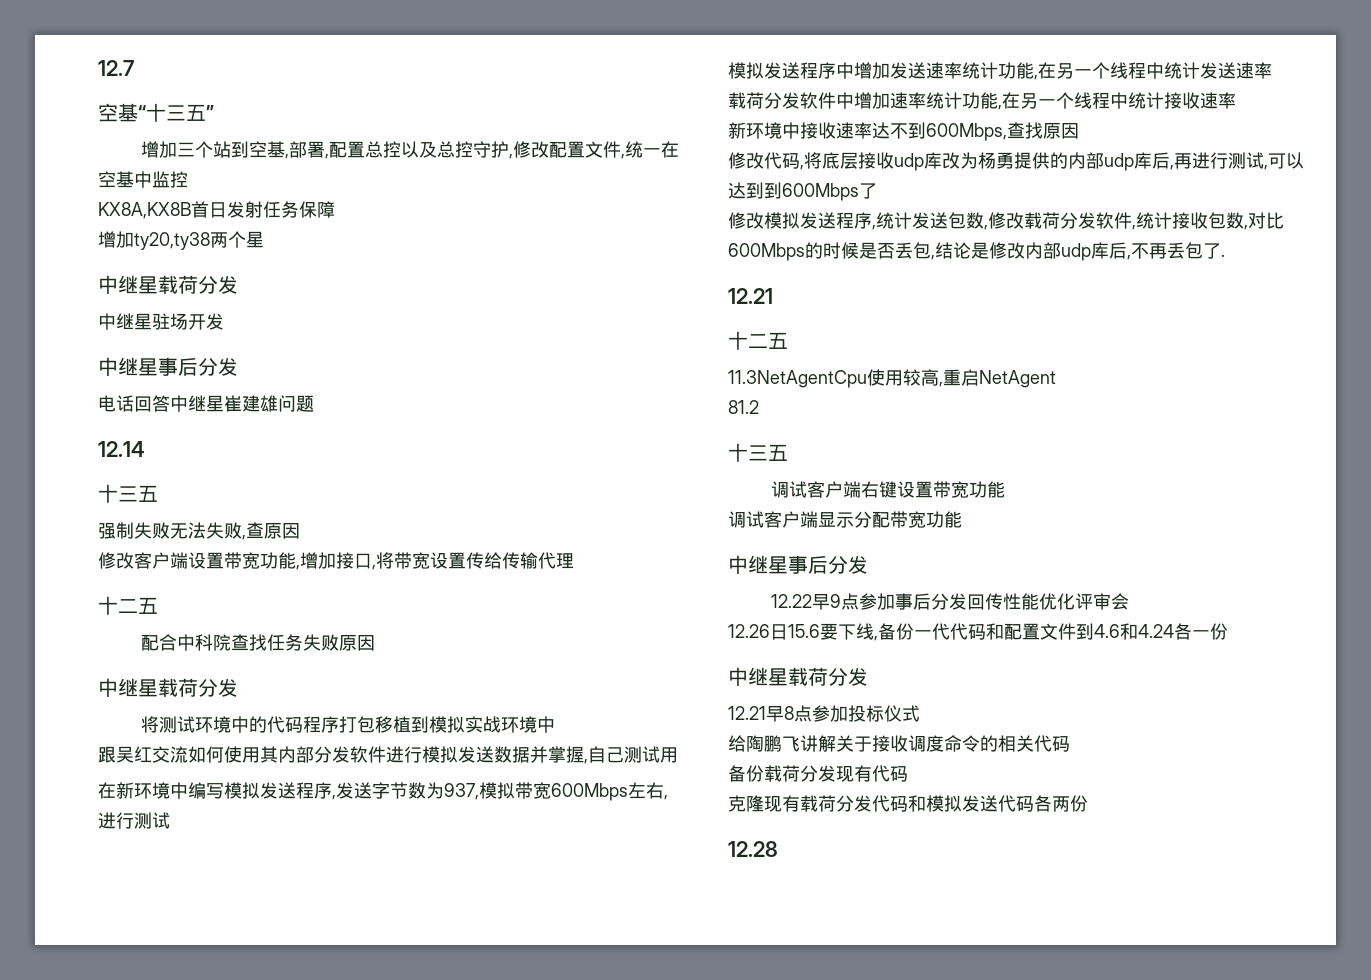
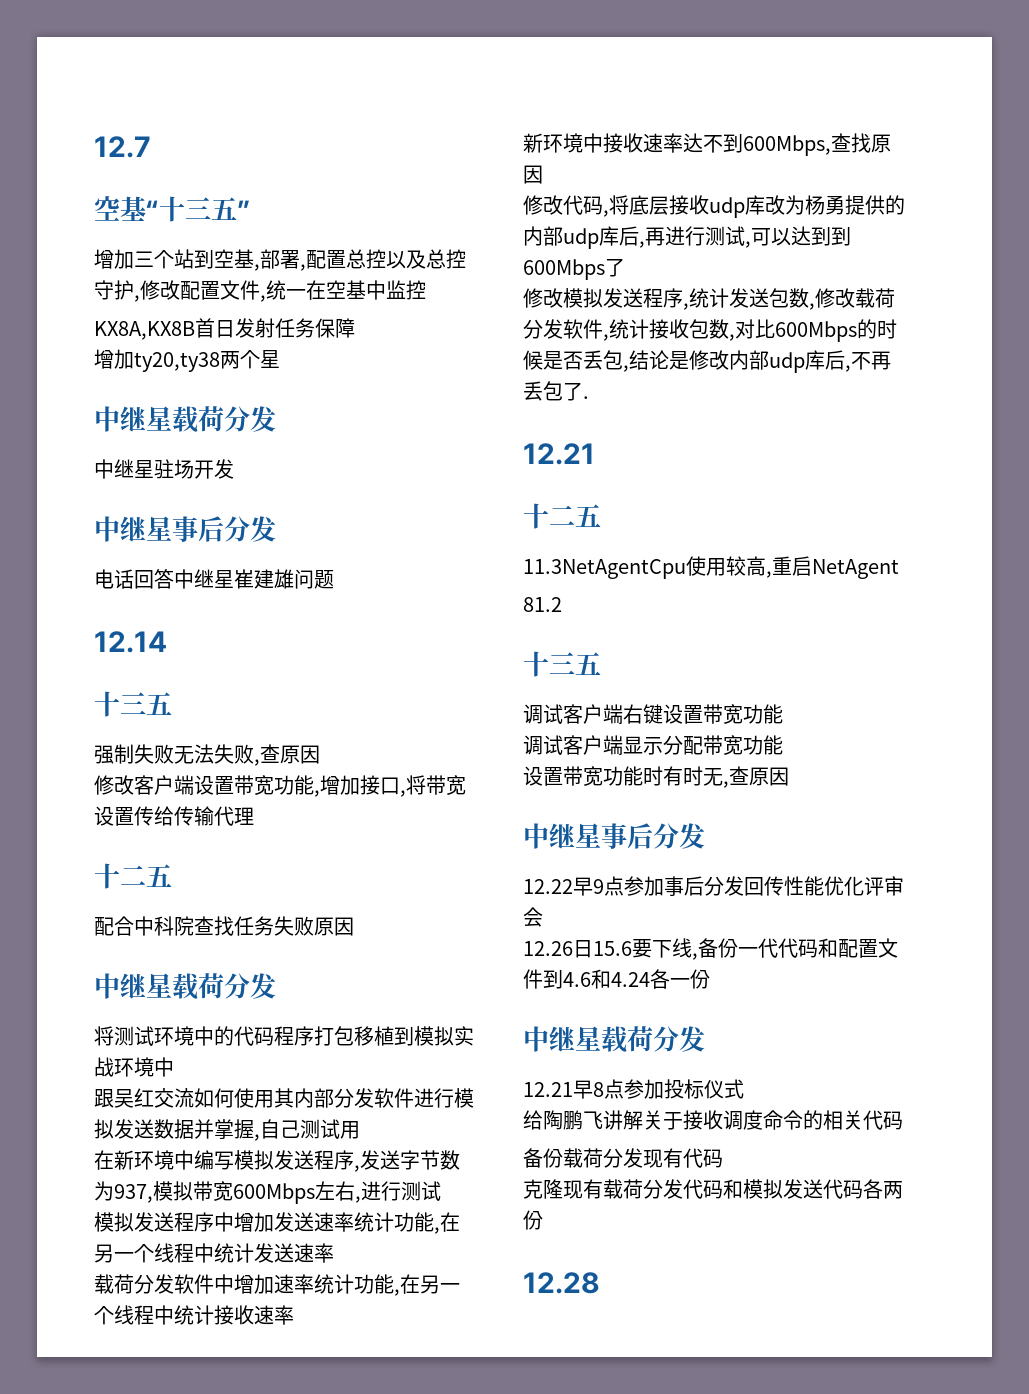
+ 设置带宽功能时有时无,查原因

